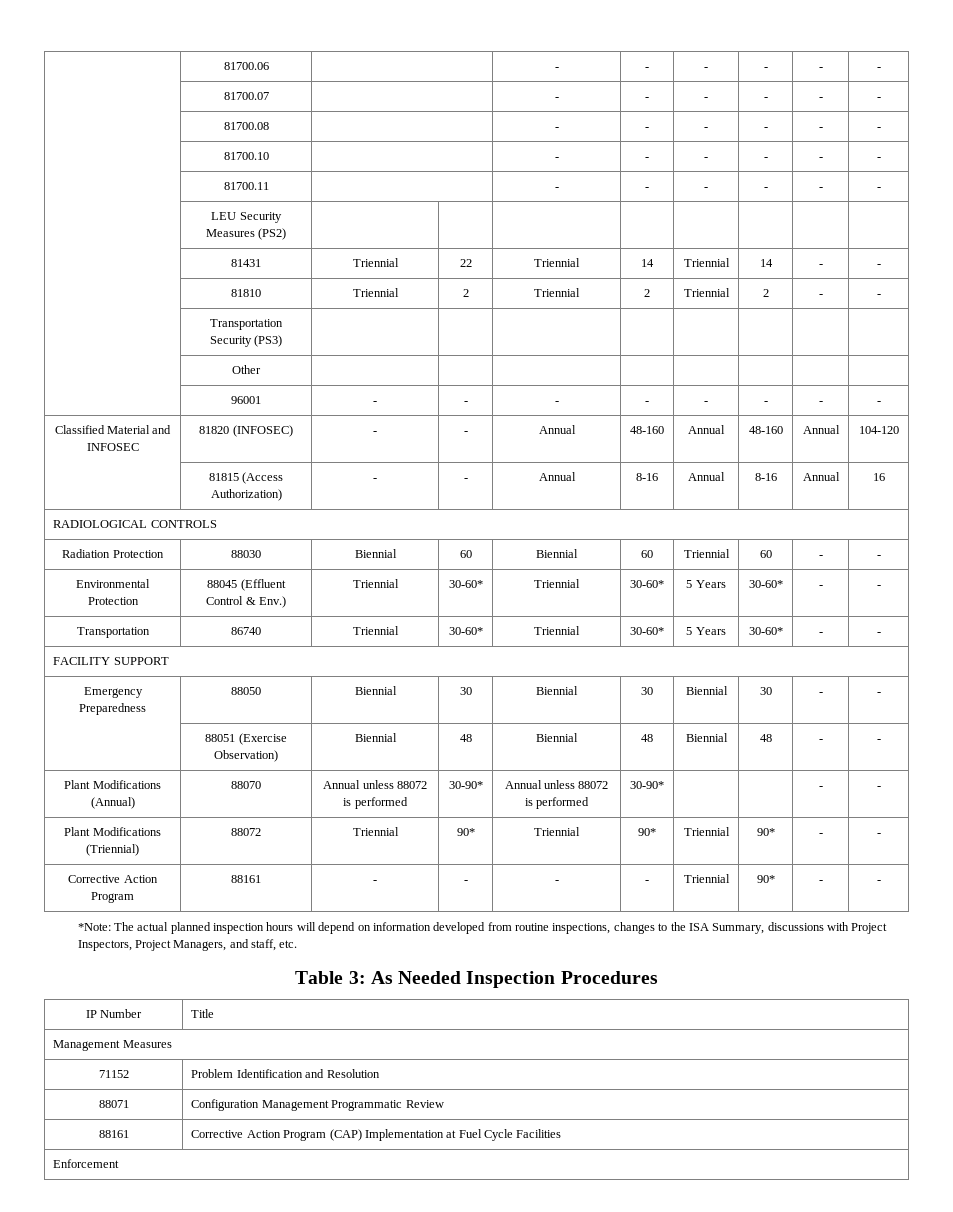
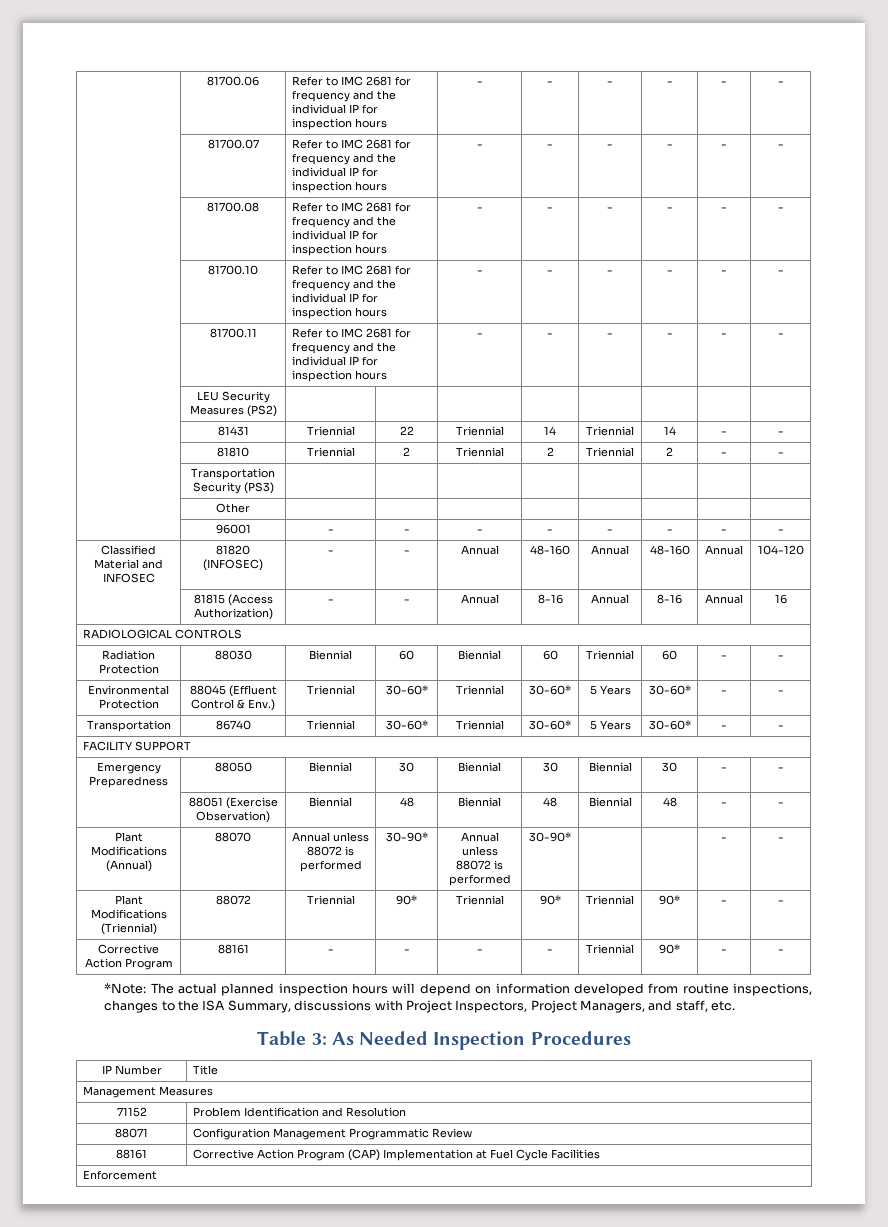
- | 81700.06 | | - | - | - | - | - | -
+ | 81700.06 | Refer to IMC 2681 for frequency and the individual IP for inspection hours | - | - | - | - | - | -
- | 81700.07 | | - | - | - | - | - | -
+ | 81700.07 | Refer to IMC 2681 for frequency and the individual IP for inspection hours | - | - | - | - | - | -
- | 81700.08 | | - | - | - | - | - | -
+ | 81700.08 | Refer to IMC 2681 for frequency and the individual IP for inspection hours | - | - | - | - | - | -
- | 81700.10 | | - | - | - | - | - | -
+ | 81700.10 | Refer to IMC 2681 for frequency and the individual IP for inspection hours | - | - | - | - | - | -
- | 81700.11 | | - | - | - | - | - | -
+ | 81700.11 | Refer to IMC 2681 for frequency and the individual IP for inspection hours | - | - | - | - | - | -

